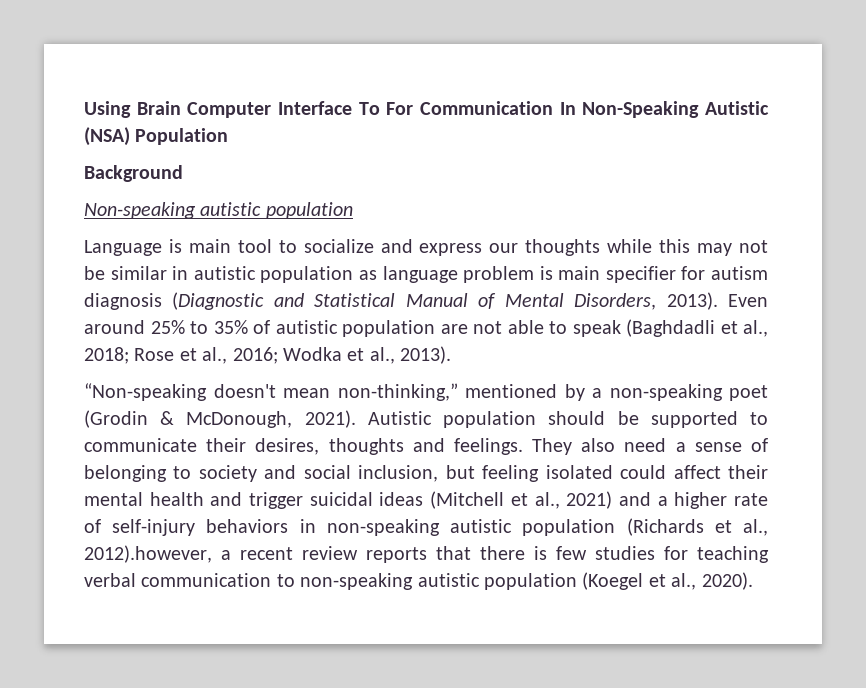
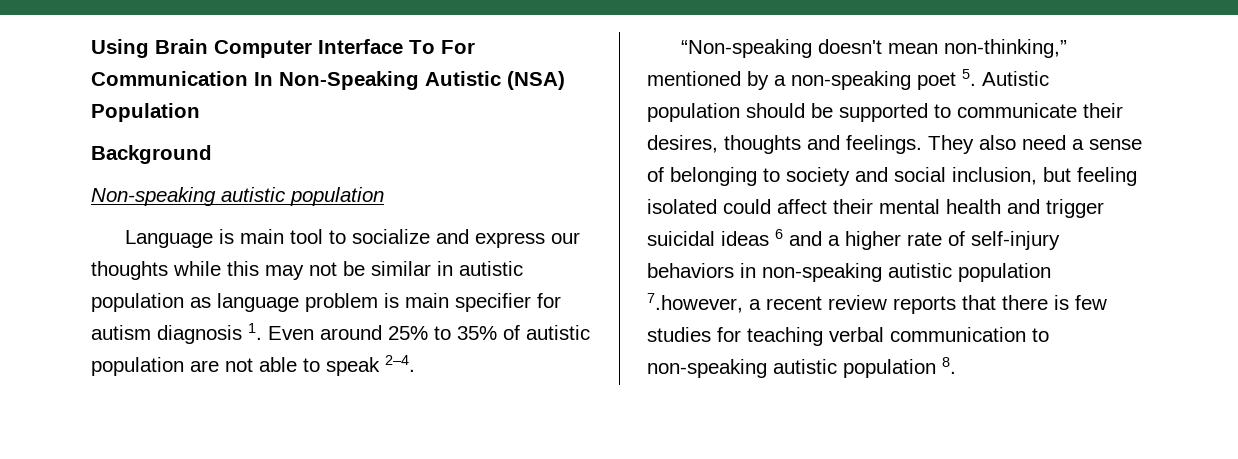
- Language is main tool to socialize and express our thoughts while this may not be similar in autistic population as language problem is main specifier for autism diagnosis (Diagnostic and Statistical Manual of Mental Disorders, 2013). Even around 25% to 35% of autistic population are not able to speak (Baghdadli et al., 2018; Rose et al., 2016; Wodka et al., 2013).
+ Language is main tool to socialize and express our thoughts while this may not be similar in autistic population as language problem is main specifier for autism diagnosis 1. Even around 25% to 35% of autistic population are not able to speak 2–4.
- “Non-speaking doesn't mean non-thinking,” mentioned by a non-speaking poet (Grodin & McDonough, 2021). Autistic population should be supported to communicate their desires, thoughts and feelings.
+ “Non-speaking doesn't mean non-thinking,” mentioned by a non-speaking poet 5. Autistic population should be supported to communicate their desires, thoughts and feelings.
- They also need a sense of belonging to society and social inclusion, but feeling isolated could affect their mental health and trigger suicidal ideas (Mitchell et al., 2021) and a higher rate of self-injury behaviors in non-speaking autistic population (Richards et al., 2012).however, a recent review reports that there is few studies for teaching verbal communication to non-speaking autistic population (Koegel et al., 2020).
+ They also need a sense of belonging to society and social inclusion, but feeling isolated could affect their mental health and trigger suicidal ideas 6 and a higher rate of self-injury behaviors in non-speaking autistic population 7.however, a recent review reports that there is few studies for teaching verbal communication to non-speaking autistic population 8.

